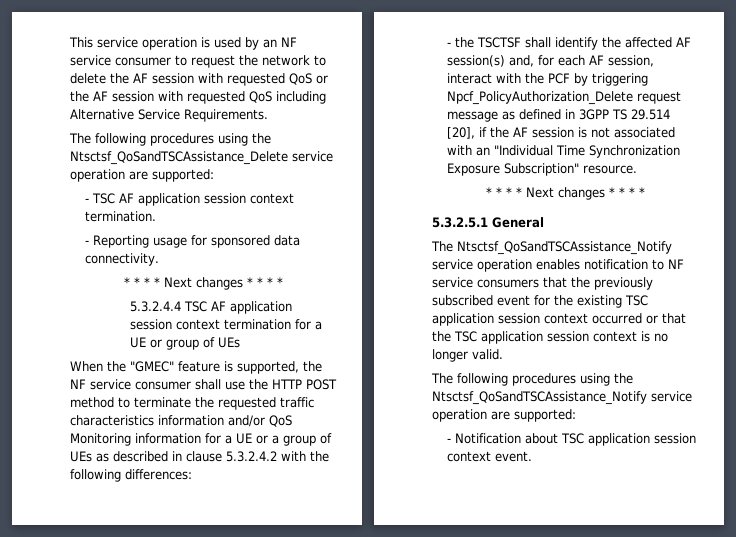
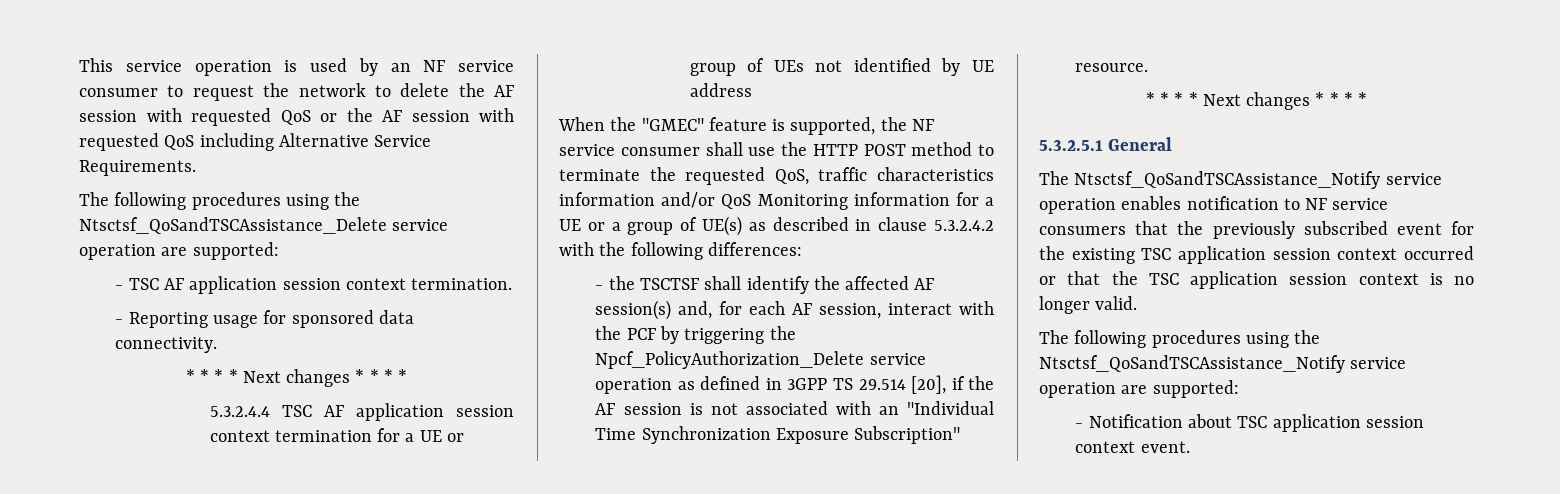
- 5.3.2.4.4 TSC AF application session context termination for a UE or group of UEs
+ 5.3.2.4.4 TSC AF application session context termination for a UE or group of UEs not identified by UE address
- When the "GMEC" feature is supported, the NF service consumer shall use the HTTP POST method to terminate the requested traffic characteristics information and/or QoS Monitoring information for a UE or a group of UEs as described in clause 5.3.2.4.2 with the following differences:
+ When the "GMEC" feature is supported, the NF service consumer shall use the HTTP POST method to terminate the requested QoS, traffic characteristics information and/or QoS Monitoring information for a UE or a group of UE(s) as described in clause 5.3.2.4.2 with the following differences:
- - the TSCTSF shall identify the affected AF session(s) and, for each AF session, interact with the PCF by triggering Npcf_PolicyAuthorization_Delete request message as defined in 3GPP TS 29.514 [20], if the AF session is not associated with an "Individual Time Synchronization Exposure Subscription" resource.
+ - the TSCTSF shall identify the affected AF session(s) and, for each AF session, interact with the PCF by triggering the Npcf_PolicyAuthorization_Delete service operation as defined in 3GPP TS 29.514 [20], if the AF session is not associated with an "Individual Time Synchronization Exposure Subscription" resource.

